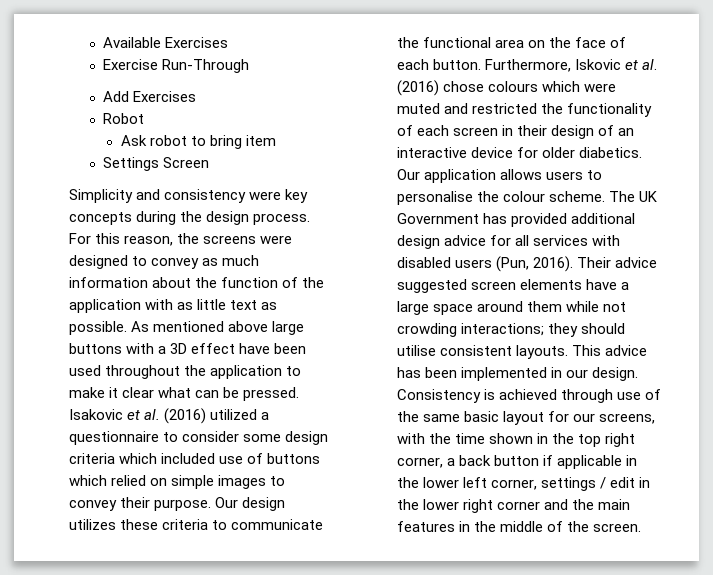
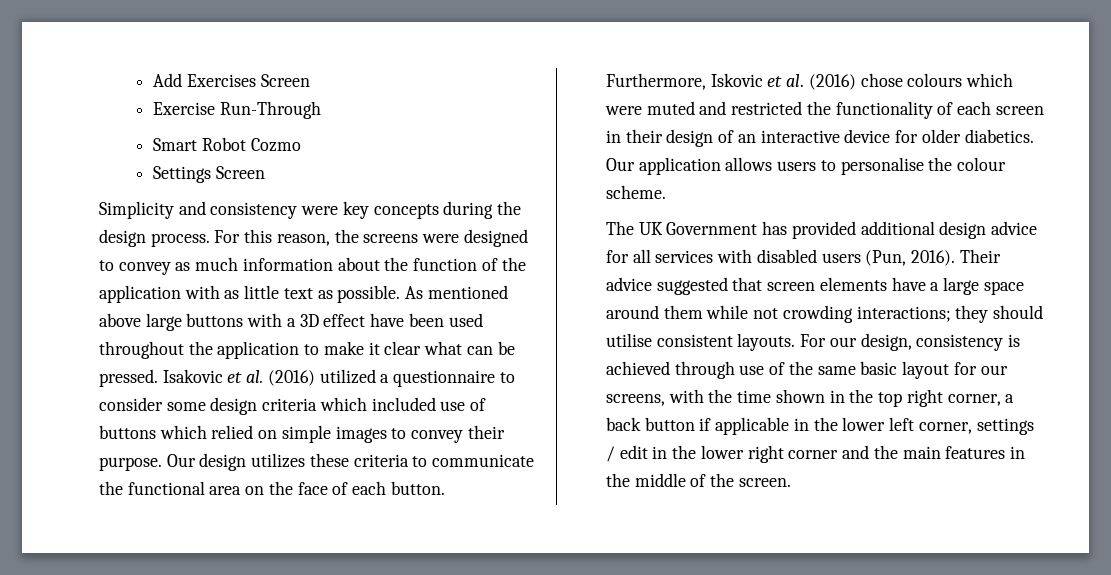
- Available Exercises
+ Add Exercises Screen
- Add Exercises
- Robot
- Ask robot to bring item
+ Smart Robot Cozmo
- Our application allows users to personalise the colour scheme. The UK Government has provided additional design advice for all services with disabled users (Pun, 2016).
+ Our application allows users to personalise the colour scheme.
+ The UK Government has provided additional design advice for all services with disabled users (Pun, 2016).
- Their advice suggested screen elements have a large space around them while not crowding interactions; they should utilise consistent layouts.
+ Their advice suggested that screen elements have a large space around them while not crowding interactions; they should utilise consistent layouts.
- This advice has been implemented in our design. Consistency is achieved through use of the same basic layout for our screens, with the time shown in the top right corner, a back button if applicable in the lower left corner, settings / edit in the lower right corner and the main features in the middle of the screen.
+ For our design, consistency is achieved through use of the same basic layout for our screens, with the time shown in the top right corner, a back button if applicable in the lower left corner, settings / edit in the lower right corner and the main features in the middle of the screen.

